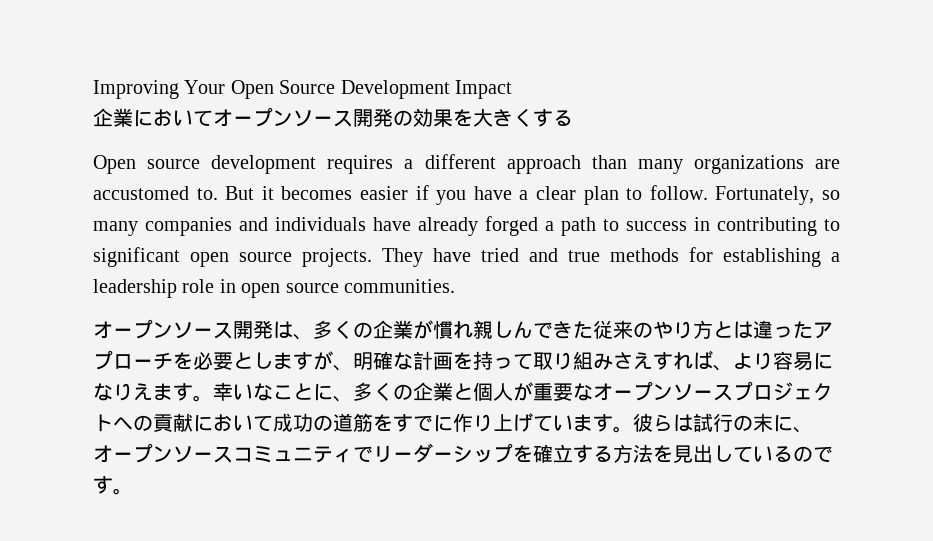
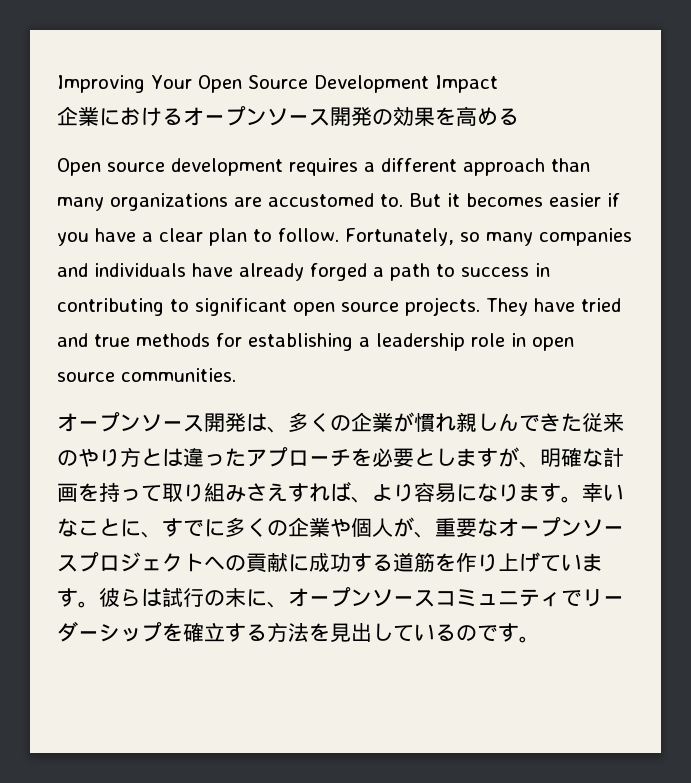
- 企業においてオープンソース開発の効果を大きくする
+ 企業におけるオープンソース開発の効果を高める
- オープンソース開発は、多くの企業が慣れ親しんできた従来のやり方とは違ったアプローチを必要としますが、明確な計画を持って取り組みさえすれば、より容易になりえます。
+ オープンソース開発は、多くの企業が慣れ親しんできた従来のやり方とは違ったアプローチを必要としますが、明確な計画を持って取り組みさえすれば、より容易になります。
- 幸いなことに、多くの企業と個人が重要なオープンソースプロジェクトへの貢献において成功の道筋をすでに作り上げています。
+ 幸いなことに、すでに多くの企業や個人が、重要なオープンソースプロジェクトへの貢献に成功する道筋を作り上げています。

